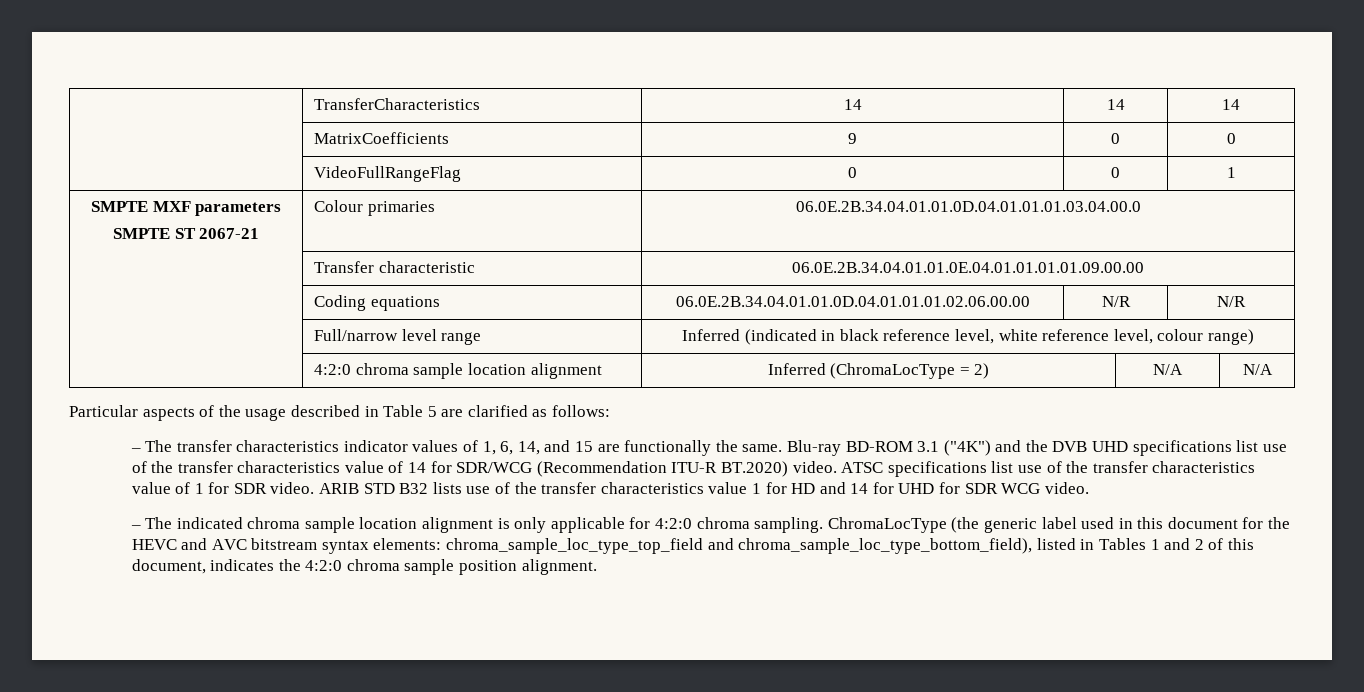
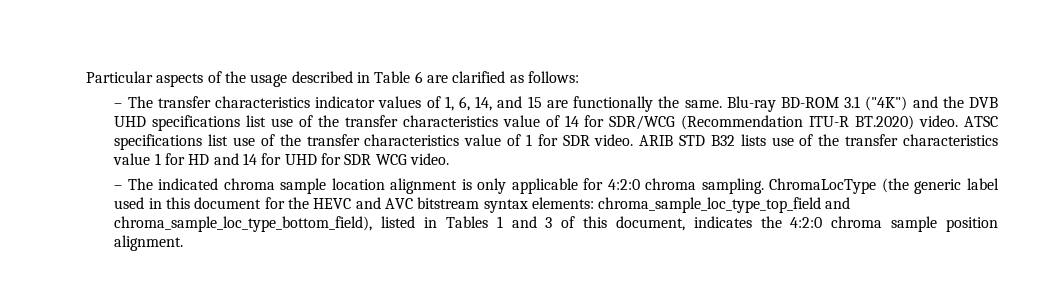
- | TransferCharacteristics | 14 | 14 | 14
- | MatrixCoefficients | 9 | 0 | 0
- | VideoFullRangeFlag | 0 | 0 | 1
- SMPTE MXF parameters
- SMPTE ST 2067-21 | Colour primaries | 06.0E.2B.34.04.01.01.0D.04.01.01.01.03.04.00.0
- | Transfer characteristic | 06.0E.2B.34.04.01.01.0E.04.01.01.01.01.09.00.00
- | Coding equations | 06.0E.2B.34.04.01.01.0D.04.01.01.01.02.06.00.00 | N/R | N/R
- | Full/narrow level range | Inferred (indicated in black reference level, white reference level, colour range)
- | 4:2:0 chroma sample location alignment | Inferred (ChromaLocType = 2) | N/A | N/A
- Particular aspects of the usage described in Table 5 are clarified as follows:
+ Particular aspects of the usage described in Table 6 are clarified as follows:
- ChromaLocType (the generic label used in this document for the HEVC and AVC bitstream syntax elements: chroma_sample_loc_type_top_field and chroma_sample_loc_type_bottom_field), listed in Tables 1 and 2 of this document, indicates the 4:2:0 chroma sample position alignment.
+ ChromaLocType (the generic label used in this document for the HEVC and AVC bitstream syntax elements: chroma_sample_loc_type_top_field and chroma_sample_loc_type_bottom_field), listed in Tables 1 and 3 of this document, indicates the 4:2:0 chroma sample position alignment.

